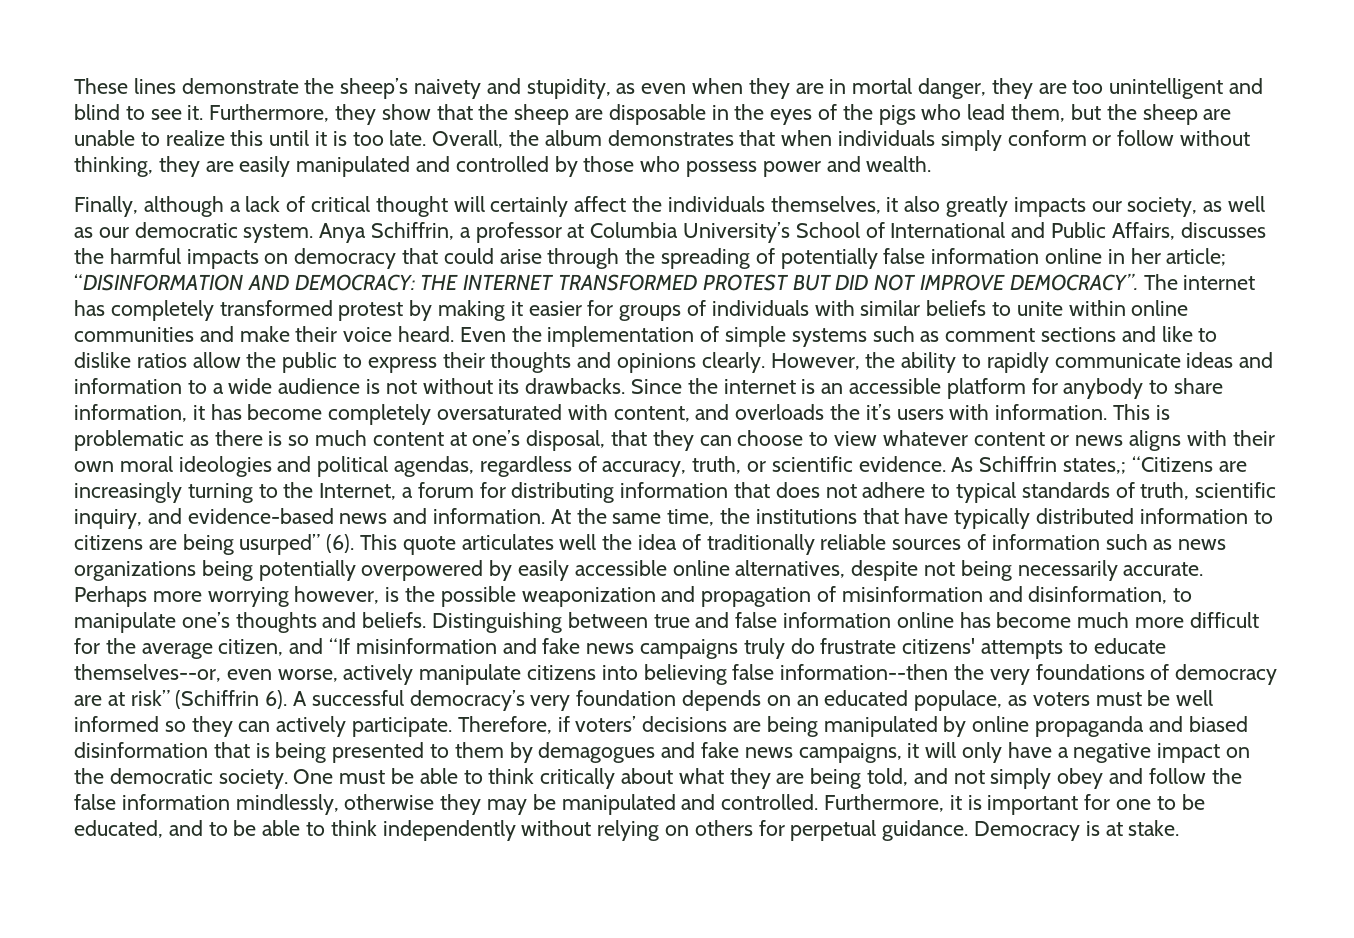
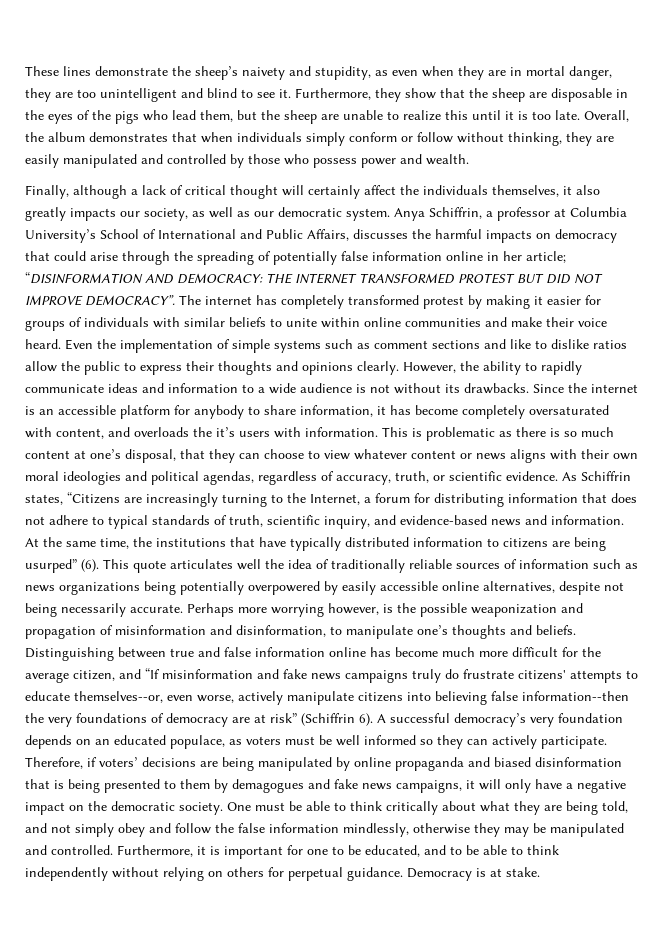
- As Schiffrin states,; “Citizens are increasingly turning to the Internet, a forum for distributing information that does not adhere to typical standards of truth, scientific inquiry, and evidence-based news and information.
+ As Schiffrin states, “Citizens are increasingly turning to the Internet, a forum for distributing information that does not adhere to typical standards of truth, scientific inquiry, and evidence-based news and information.

